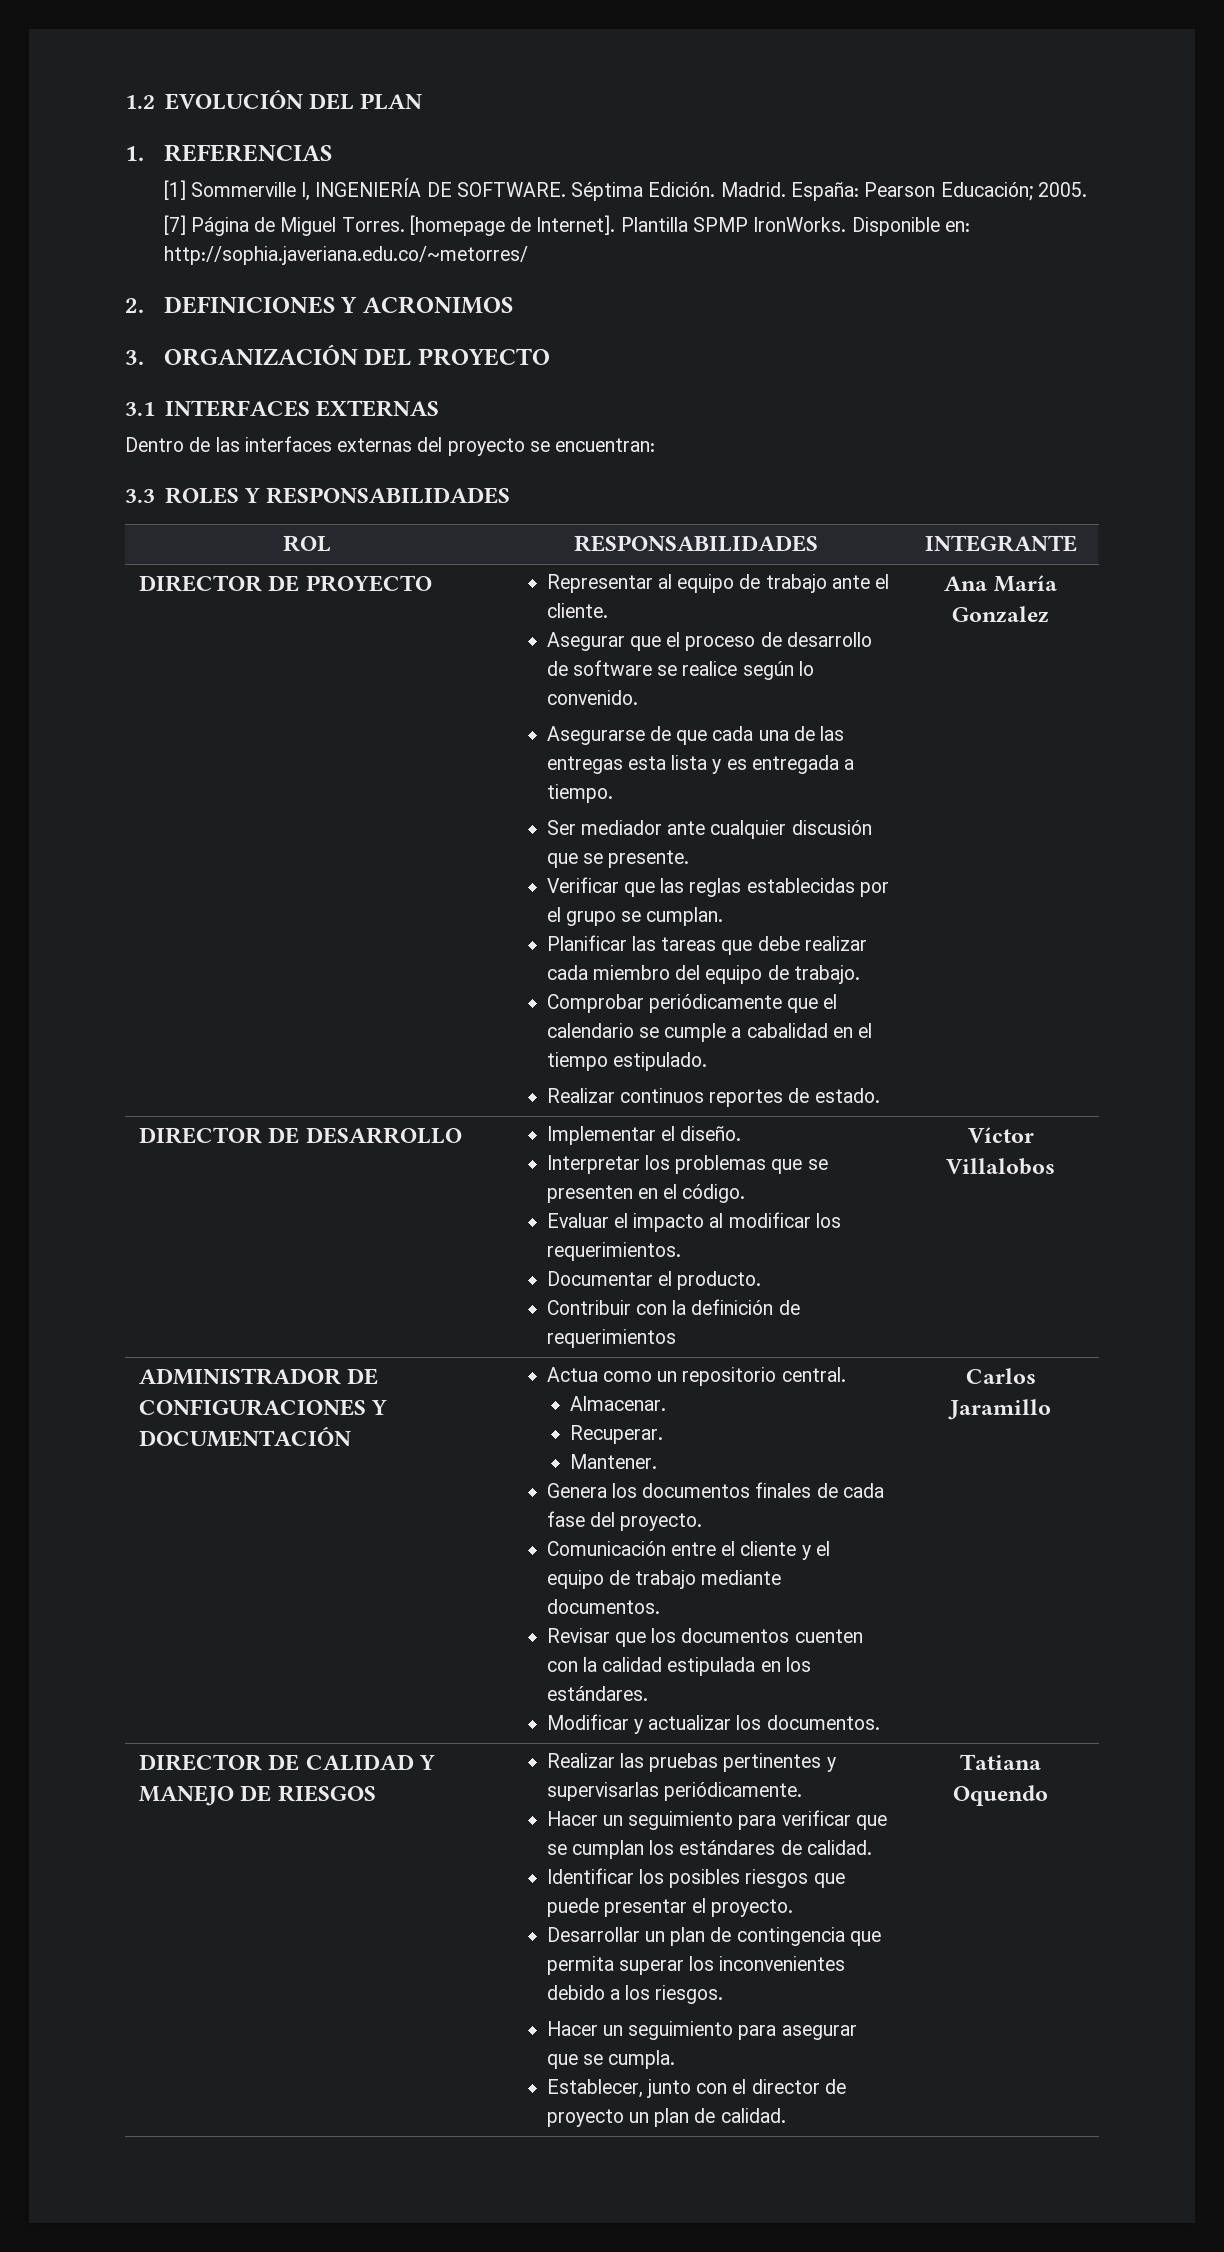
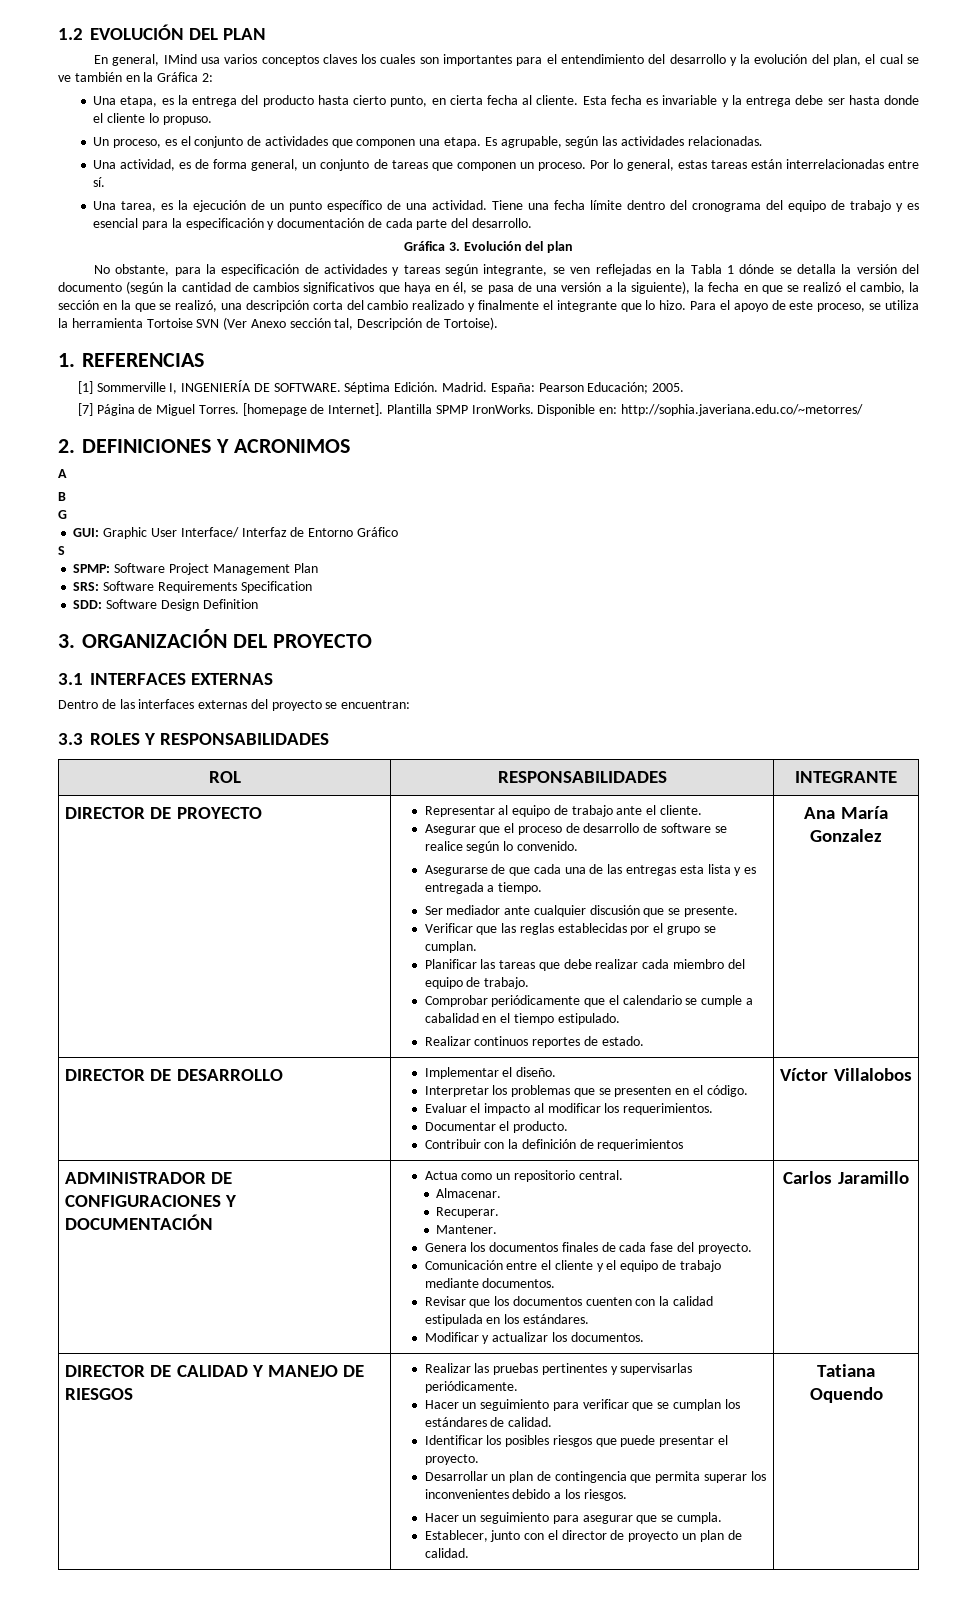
+ En general, IMind usa varios conceptos claves los cuales son importantes para el entendimiento del desarrollo y la evolución del plan, el cual se ve también en la Gráfica 2:
+ Una etapa, es la entrega del producto hasta cierto punto, en cierta fecha al cliente. Esta fecha es invariable y la entrega debe ser hasta donde el cliente lo propuso.
+ Un proceso, es el conjunto de actividades que componen una etapa. Es agrupable, según las actividades relacionadas.
+ Una actividad, es de forma general, un conjunto de tareas que componen un proceso. Por lo general, estas tareas están interrelacionadas entre sí.
+ Una tarea, es la ejecución de un punto específico de una actividad. Tiene una fecha límite dentro del cronograma del equipo de trabajo y es esencial para la especificación y documentación de cada parte del desarrollo.
+ Gráfica 3. Evolución del plan
+ No obstante, para la especificación de actividades y tareas según integrante, se ven reflejadas en la Tabla 1 dónde se detalla la versión del documento (según la cantidad de cambios significativos que haya en él, se pasa de una versión a la siguiente), la fecha en que se realizó el cambio, la sección en la que se realizó, una descripción corta del cambio realizado y finalmente el integrante que lo hizo. Para el apoyo de este proceso, se utiliza la herramienta Tortoise SVN (Ver Anexo sección tal, Descripción de Tortoise).
+ A
+ B
+ G
+ GUI: Graphic User Interface/ Interfaz de Entorno Gráfico
+ S
+ SPMP: Software Project Management Plan
+ SRS: Software Requirements Specification
+ SDD: Software Design Definition

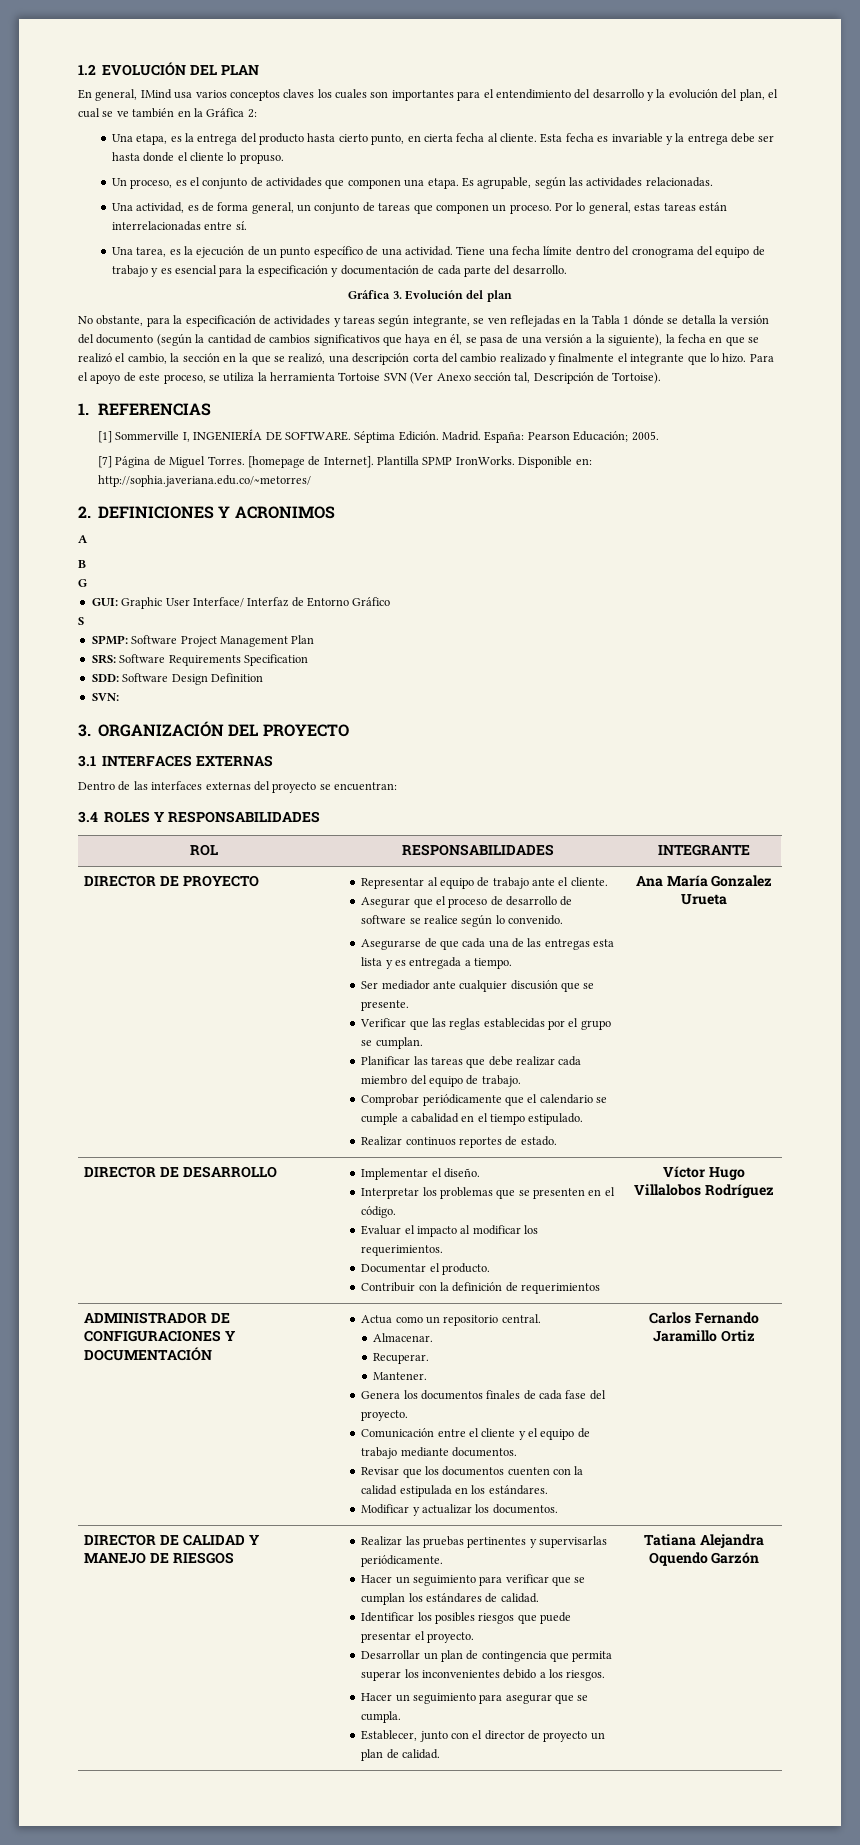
+ SVN:
- 3.3 ROLES Y RESPONSABILIDADES
+ 3.4 ROLES Y RESPONSABILIDADES
- Ana María Gonzalez
+ Ana María Gonzalez Urueta
  DIRECTOR DE DESARROLLO | Implementar el diseño.
  Interpretar los problemas que se presenten en el código.
  Evaluar el impacto al modificar los requerimientos.
  Documentar el producto.
- Contribuir con la definición de requerimientos | Víctor Villalobos
+ Contribuir con la definición de requerimientos | Víctor Hugo Villalobos Rodríguez
- Carlos Jaramillo
+ Carlos Fernando Jaramillo Ortiz
- Tatiana Oquendo
+ Tatiana Alejandra Oquendo Garzón

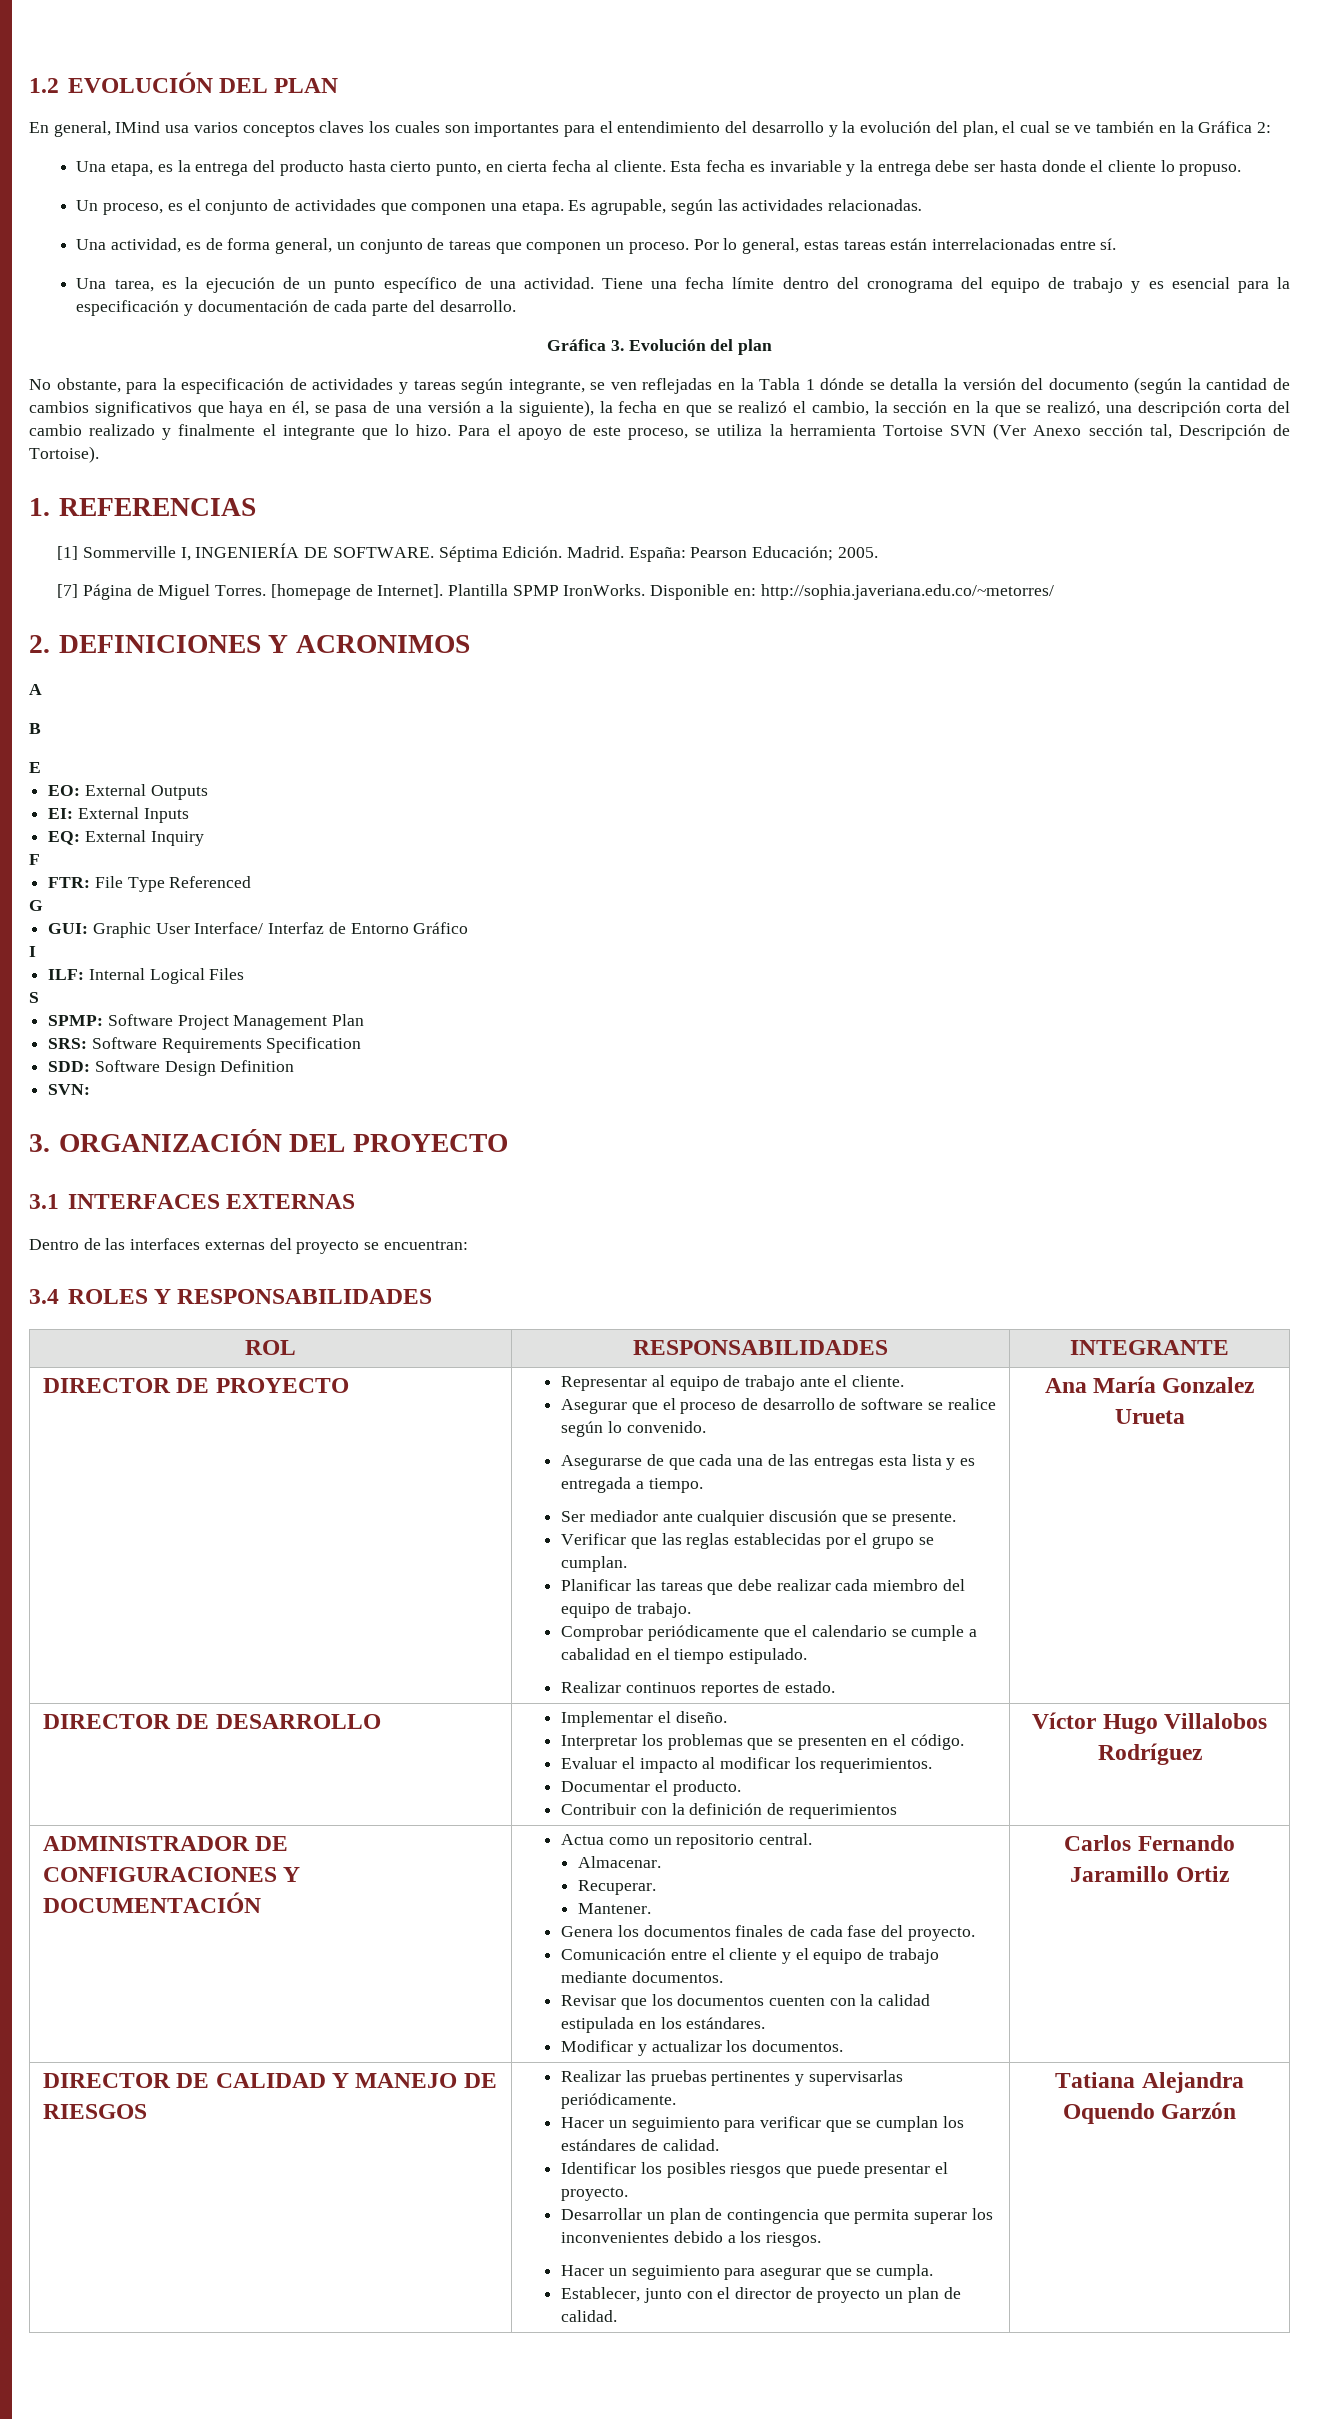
+ E
+ EO: External Outputs
+ EI: External Inputs
+ EQ: External Inquiry
+ F
+ FTR: File Type Referenced
  GUI: Graphic User Interface/ Interfaz de Entorno Gráfico
+ I
+ ILF: Internal Logical Files

